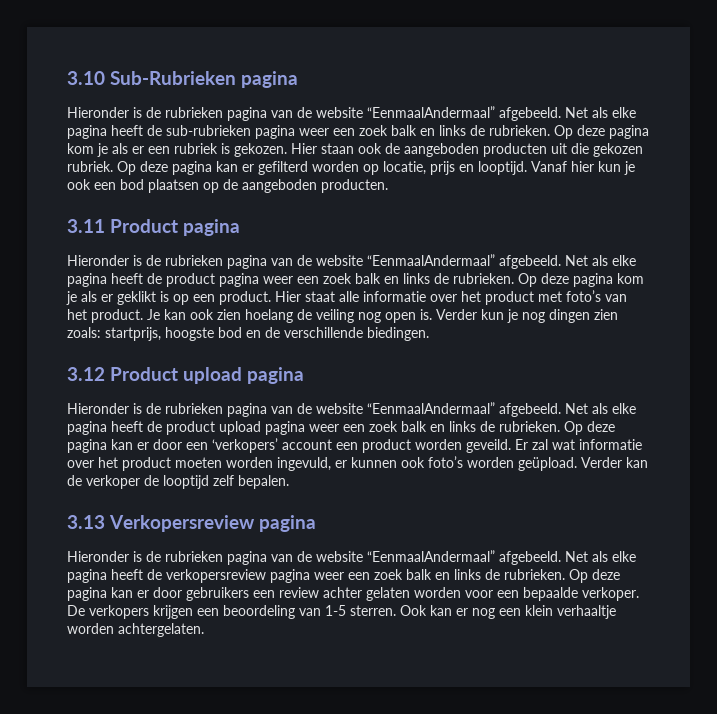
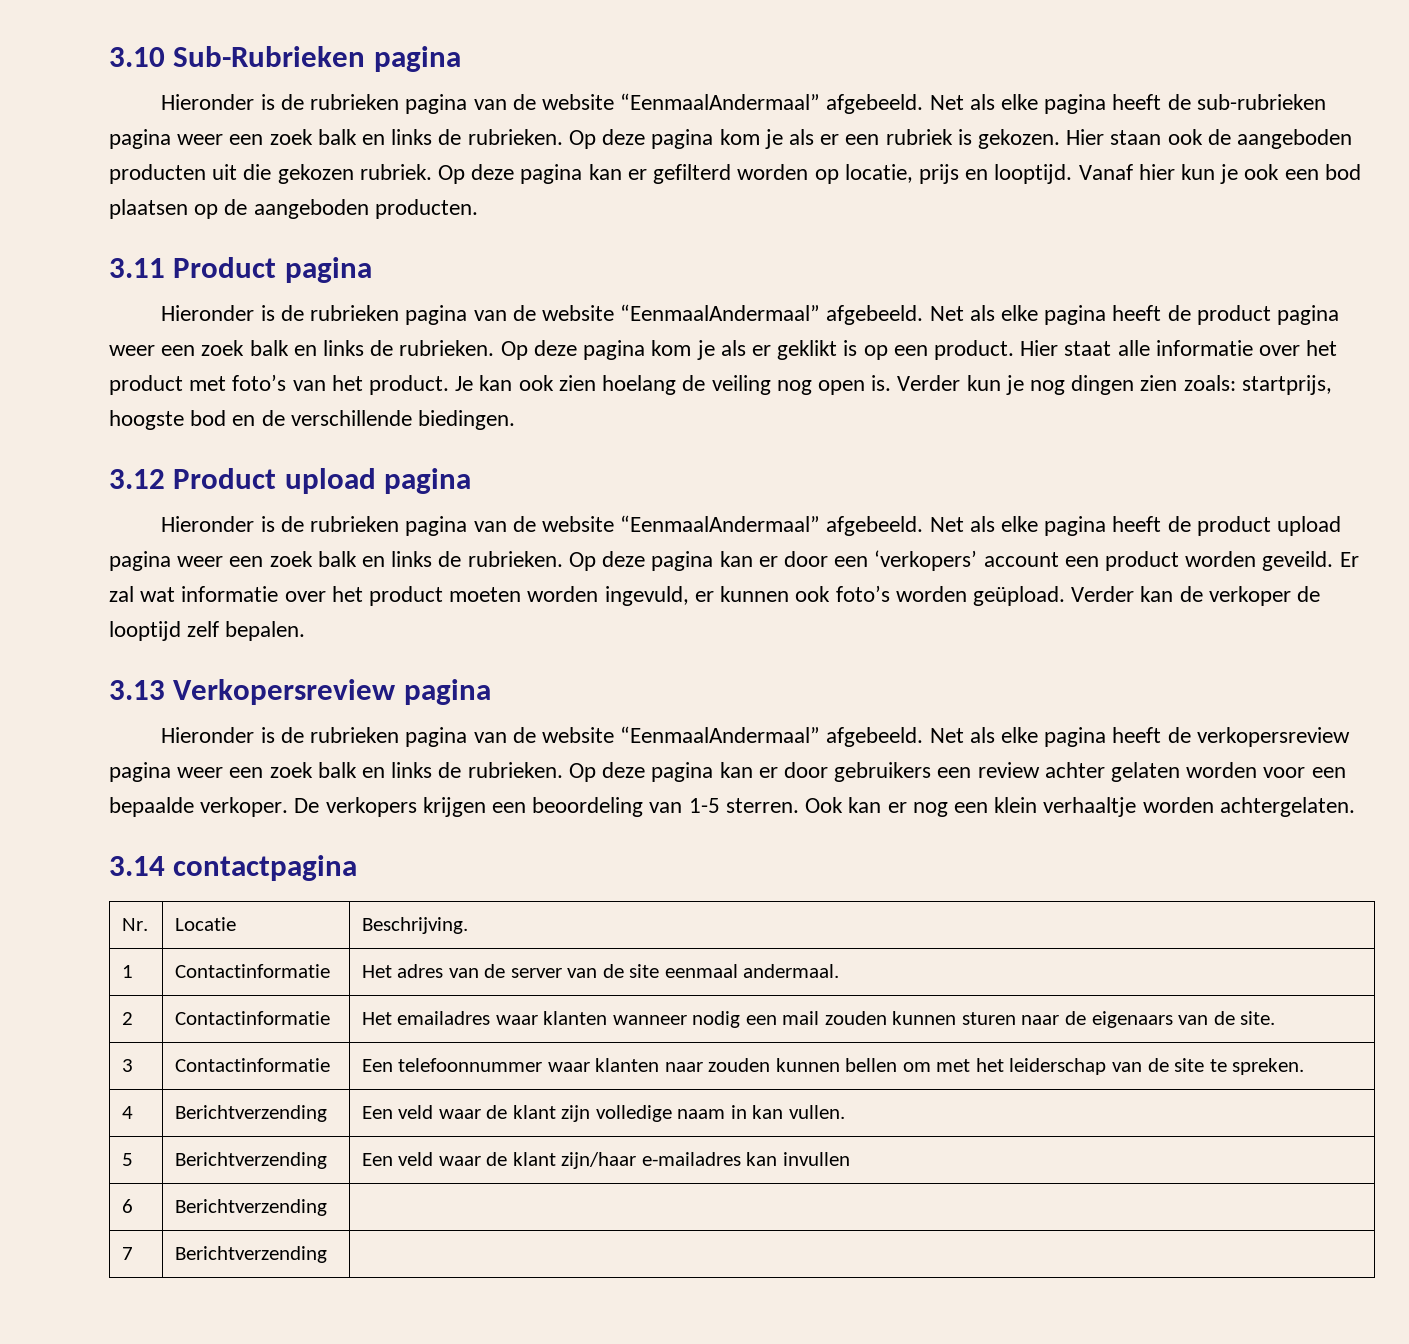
+ 3.14 contactpagina
+ Nr. | Locatie | Beschrijving.
+ 1 | Contactinformatie | Het adres van de server van de site eenmaal andermaal.
+ 2 | Contactinformatie | Het emailadres waar klanten wanneer nodig een mail zouden kunnen sturen naar de eigenaars van de site.
+ 3 | Contactinformatie | Een telefoonnummer waar klanten naar zouden kunnen bellen om met het leiderschap van de site te spreken.
+ 4 | Berichtverzending | Een veld waar de klant zijn volledige naam in kan vullen.
+ 5 | Berichtverzending | Een veld waar de klant zijn/haar e-mailadres kan invullen
+ 6 | Berichtverzending |
+ 7 | Berichtverzending |

